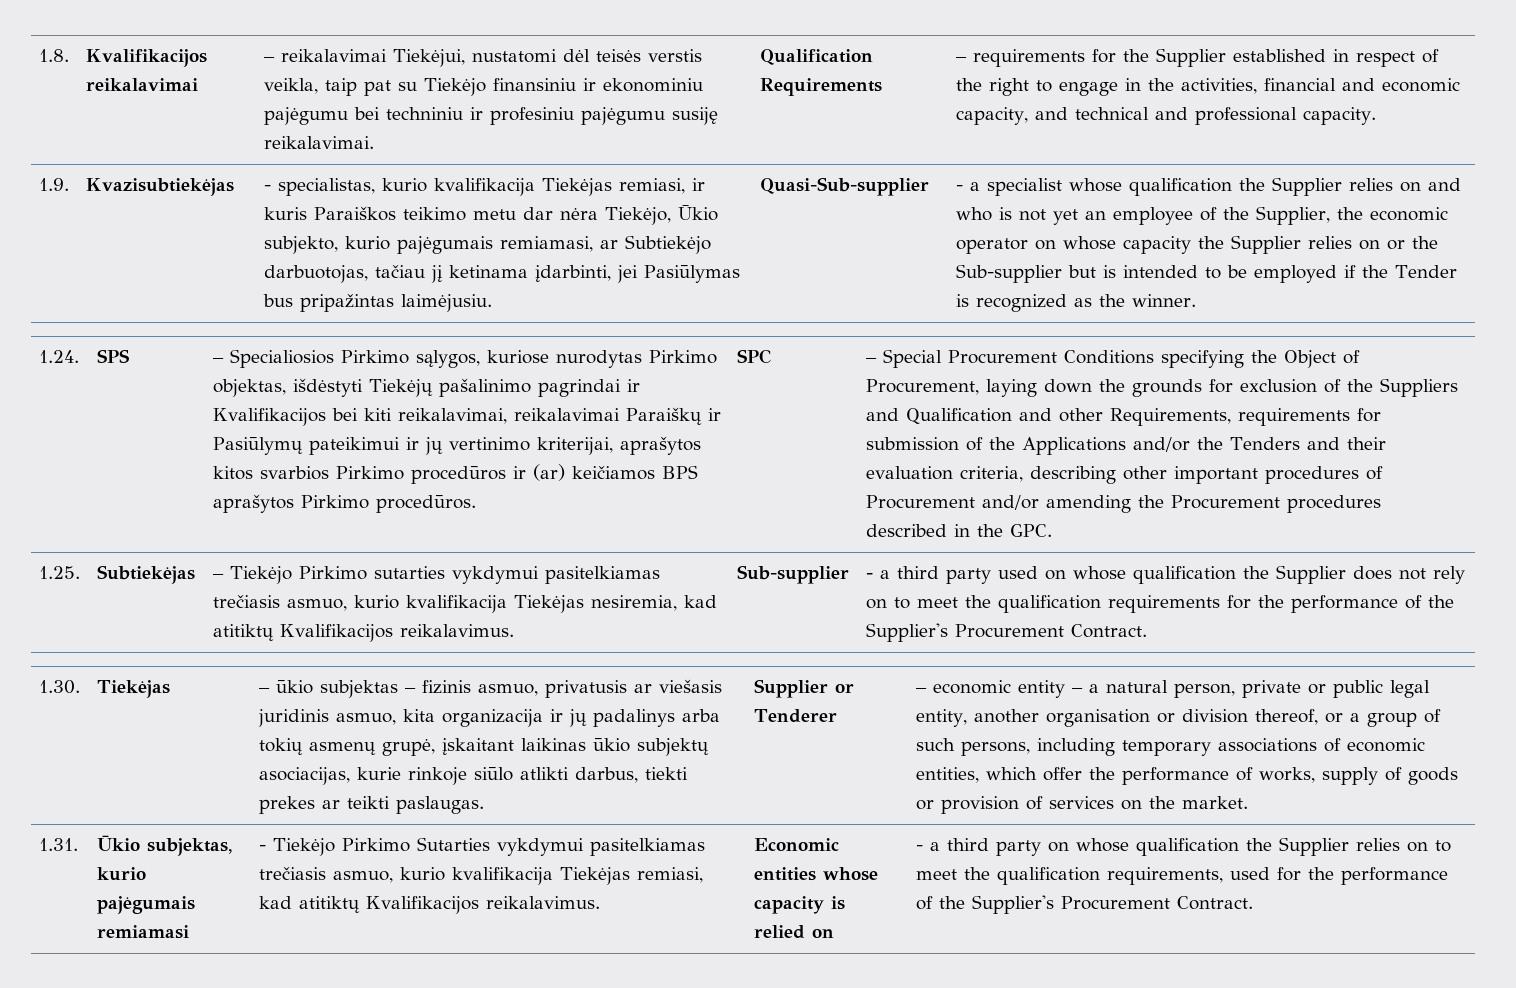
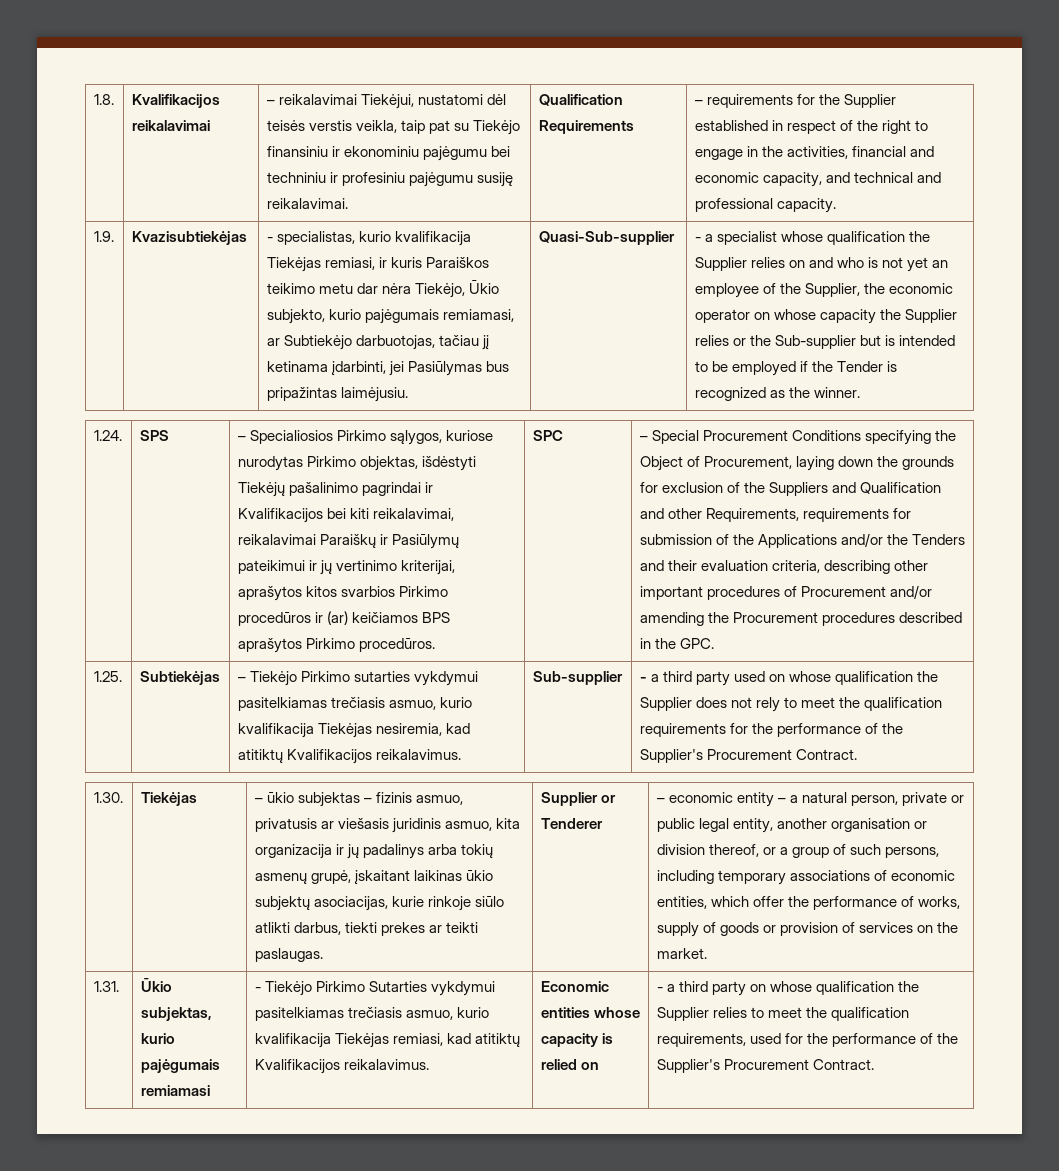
- - a specialist whose qualification the Supplier relies on and who is not yet an employee of the Supplier, the economic operator on whose capacity the Supplier relies on or the Sub-supplier but is intended to be employed if the Tender is recognized as the winner.
+ - a specialist whose qualification the Supplier relies on and who is not yet an employee of the Supplier, the economic operator on whose capacity the Supplier relies or the Sub-supplier but is intended to be employed if the Tender is recognized as the winner.
- - a third party used on whose qualification the Supplier does not rely on to meet the qualification requirements for the performance of the Supplier's Procurement Contract.
+ - a third party used on whose qualification the Supplier does not rely to meet the qualification requirements for the performance of the Supplier's Procurement Contract.
- - a third party on whose qualification the Supplier relies on to meet the qualification requirements, used for the performance of the Supplier's Procurement Contract.
+ - a third party on whose qualification the Supplier relies to meet the qualification requirements, used for the performance of the Supplier's Procurement Contract.

